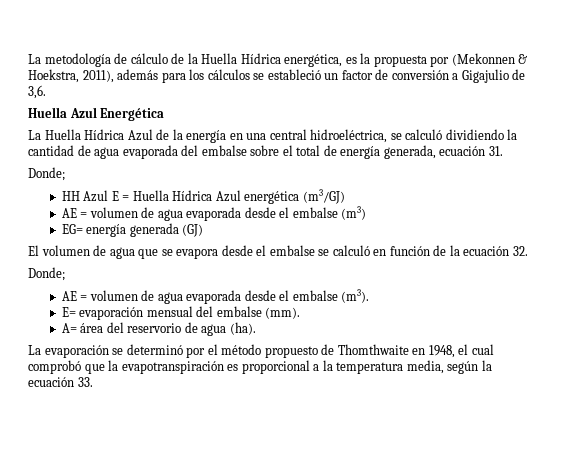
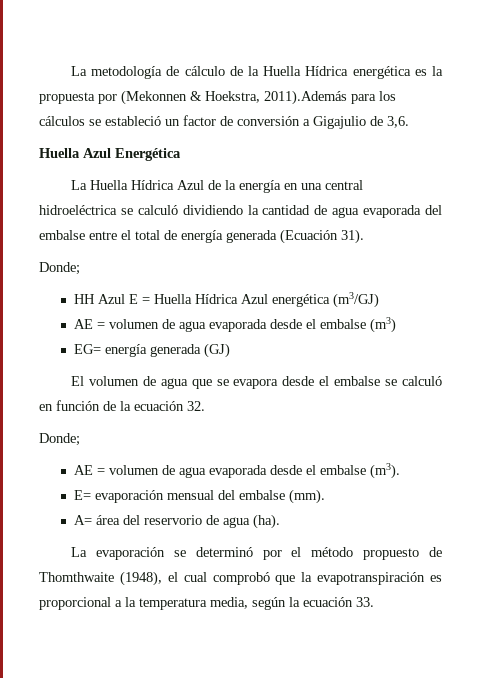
- La metodología de cálculo de la Huella Hídrica energética, es la propuesta por (Mekonnen & Hoekstra, 2011), además para los cálculos se estableció un factor de conversión a Gigajulio de 3,6.
+ La metodología de cálculo de la Huella Hídrica energética es la propuesta por (Mekonnen & Hoekstra, 2011).Además para los cálculos se estableció un factor de conversión a Gigajulio de 3,6.
- La Huella Hídrica Azul de la energía en una central hidroeléctrica, se calculó dividiendo la cantidad de agua evaporada del embalse sobre el total de energía generada, ecuación 31.
+ La Huella Hídrica Azul de la energía en una central hidroeléctrica se calculó dividiendo la cantidad de agua evaporada del embalse entre el total de energía generada (Ecuación 31).
- La evaporación se determinó por el método propuesto de Thomthwaite en 1948, el cual comprobó que la evapotranspiración es proporcional a la temperatura media, según la ecuación 33.
+ La evaporación se determinó por el método propuesto de Thomthwaite (1948), el cual comprobó que la evapotranspiración es proporcional a la temperatura media, según la ecuación 33.

